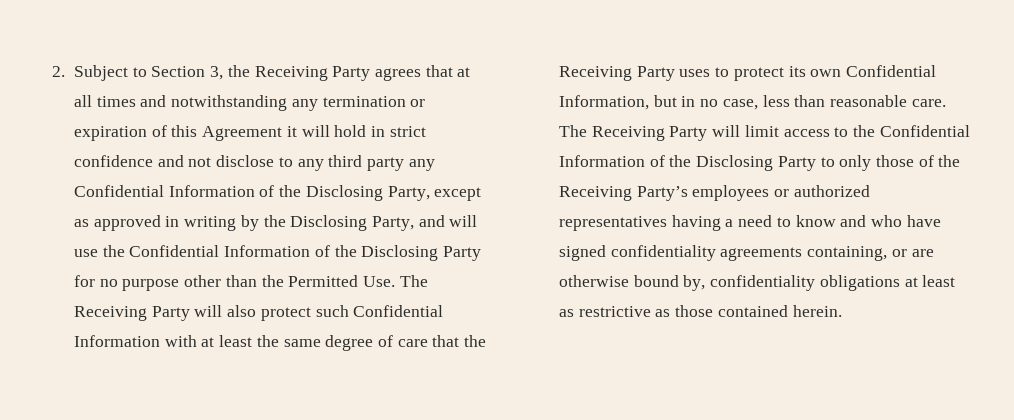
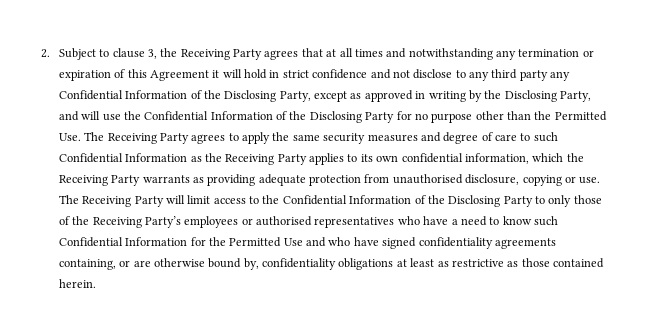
- 2. Subject to Section 3, the Receiving Party agrees that at all times and notwithstanding any termination or expiration of this Agreement it will hold in strict confidence and not disclose to any third party any Confidential Information of the Disclosing Party, except as approved in writing by the Disclosing Party, and will use the Confidential Information of the Disclosing Party for no purpose other than the Permitted Use. The Receiving Party will also protect such Confidential Information with at least the same degree of care that the Receiving Party uses to protect its own Confidential Information, but in no case, less than reasonable care.
+ 2. Subject to clause 3, the Receiving Party agrees that at all times and notwithstanding any termination or expiration of this Agreement it will hold in strict confidence and not disclose to any third party any Confidential Information of the Disclosing Party, except as approved in writing by the Disclosing Party, and will use the Confidential Information of the Disclosing Party for no purpose other than the Permitted Use. The Receiving Party agrees to apply the same security measures and degree of care to such Confidential Information as the Receiving Party applies to its own confidential information, which the Receiving Party warrants as providing adequate protection from unauthorised disclosure, copying or use.
- The Receiving Party will limit access to the Confidential Information of the Disclosing Party to only those of the Receiving Party’s employees or authorized representatives having a need to know and who have signed confidentiality agreements containing, or are otherwise bound by, confidentiality obligations at least as restrictive as those contained herein.
+ The Receiving Party will limit access to the Confidential Information of the Disclosing Party to only those of the Receiving Party’s employees or authorised representatives who have a need to know such Confidential Information for the Permitted Use and who have signed confidentiality agreements containing, or are otherwise bound by, confidentiality obligations at least as restrictive as those contained herein.

